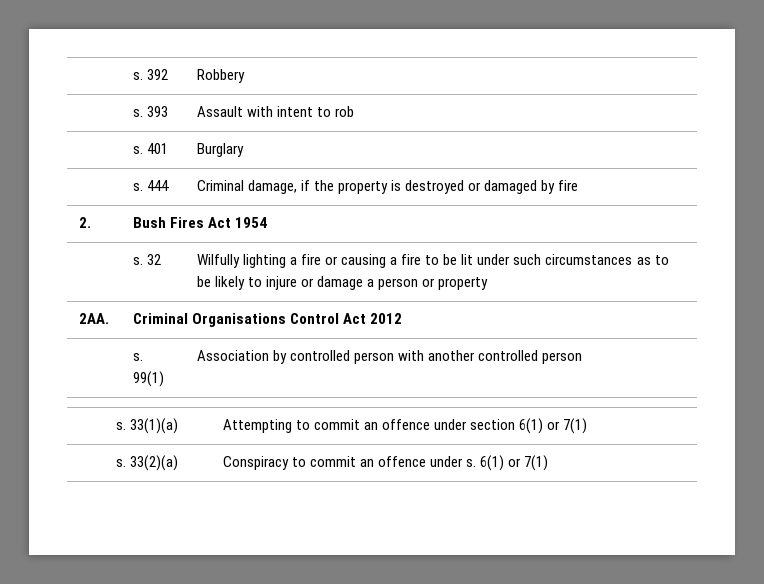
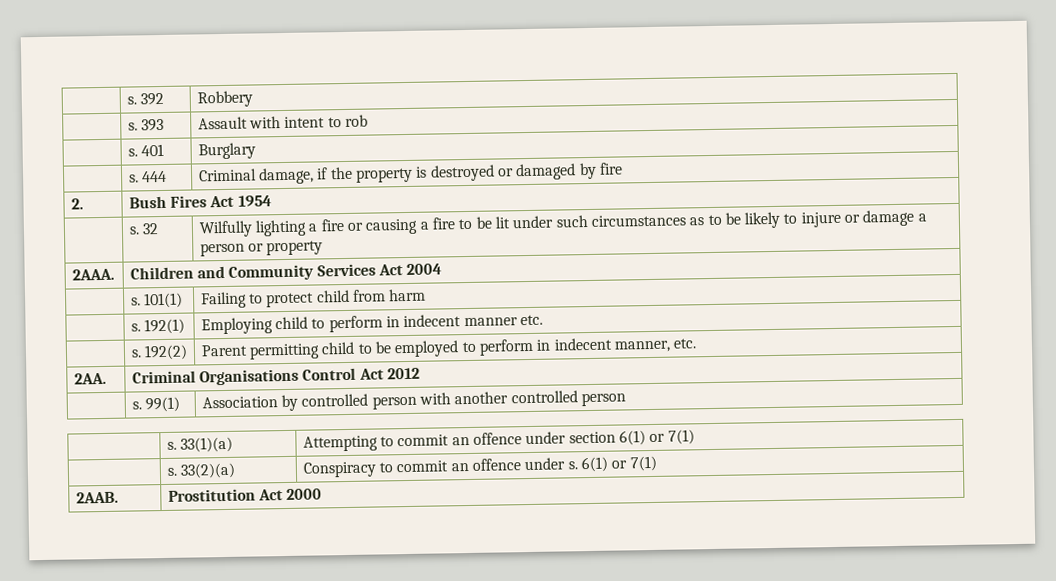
+ 2AAA. | Children and Community Services Act 2004
+ | s. 101(1) | Failing to protect child from harm
+ | s. 192(1) | Employing child to perform in indecent manner etc.
+ | s. 192(2) | Parent permitting child to be employed to perform in indecent manner, etc.
+ 2AAB. | Prostitution Act 2000

